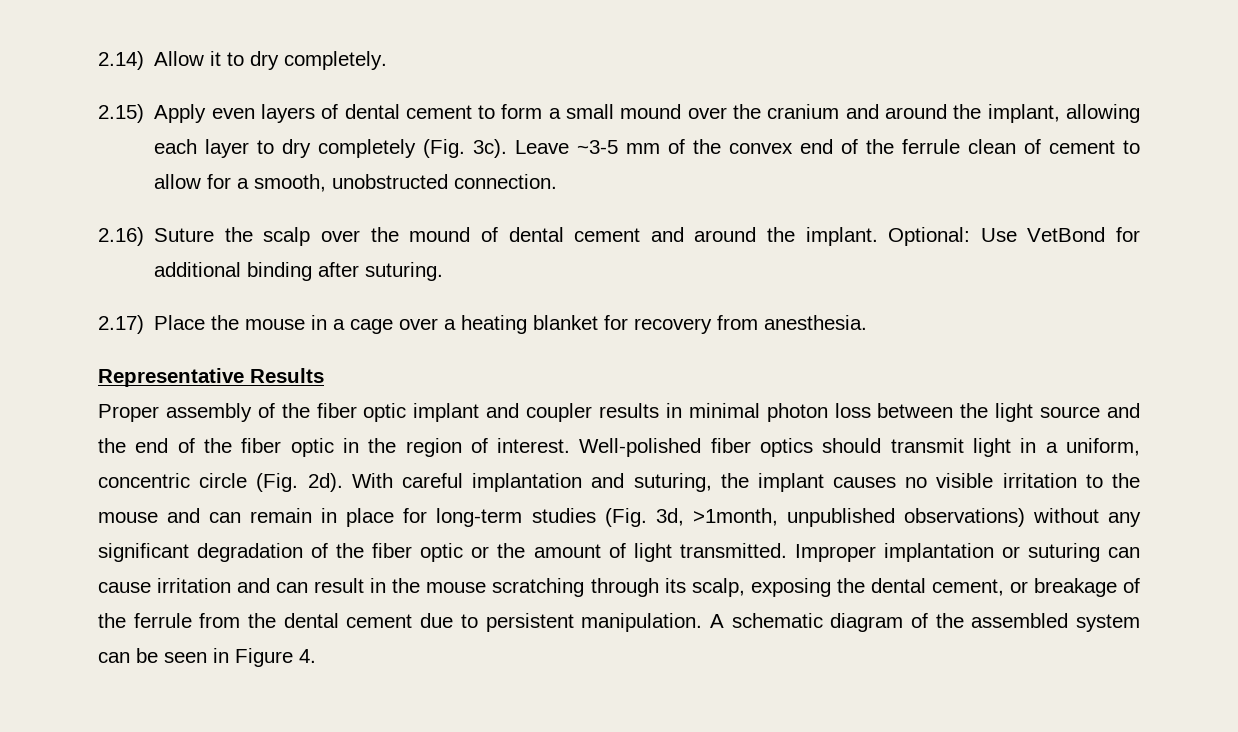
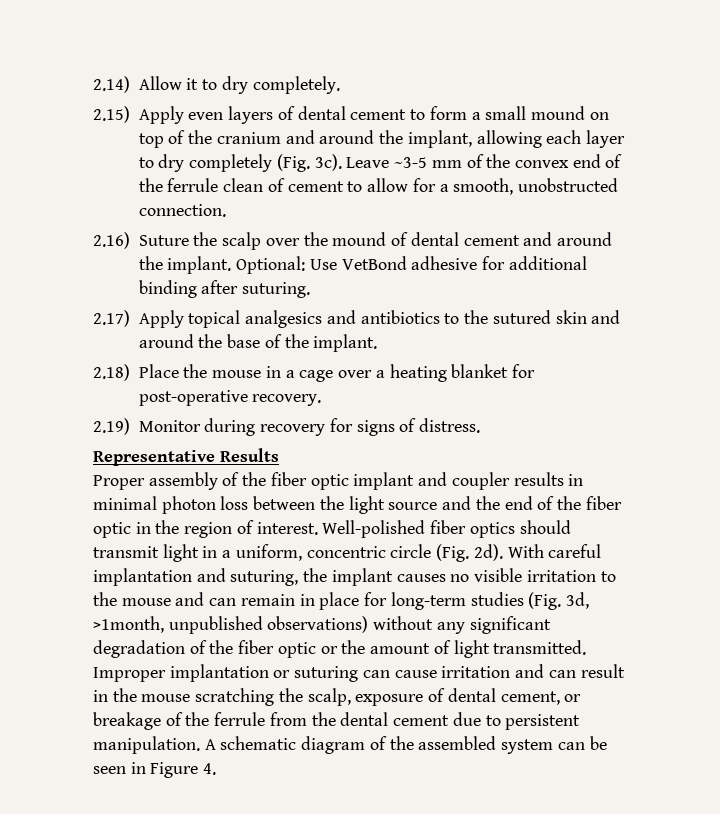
- 2.15) Apply even layers of dental cement to form a small mound over the cranium and around the implant, allowing each layer to dry completely (Fig. 3c).
+ 2.15) Apply even layers of dental cement to form a small mound on top of the cranium and around the implant, allowing each layer to dry completely (Fig. 3c).
- Optional: Use VetBond for additional binding after suturing.
+ Optional: Use VetBond adhesive for additional binding after suturing.
- 2.17) Place the mouse in a cage over a heating blanket for recovery from anesthesia.
+ 2.17) Apply topical analgesics and antibiotics to the sutured skin and around the base of the implant.
+ 2.18) Place the mouse in a cage over a heating blanket for post-operative recovery.
+ 2.19) Monitor during recovery for signs of distress.
- Improper implantation or suturing can cause irritation and can result in the mouse scratching through its scalp, exposing the dental cement, or breakage of the ferrule from the dental cement due to persistent manipulation.
+ Improper implantation or suturing can cause irritation and can result in the mouse scratching the scalp, exposure of dental cement, or breakage of the ferrule from the dental cement due to persistent manipulation.

